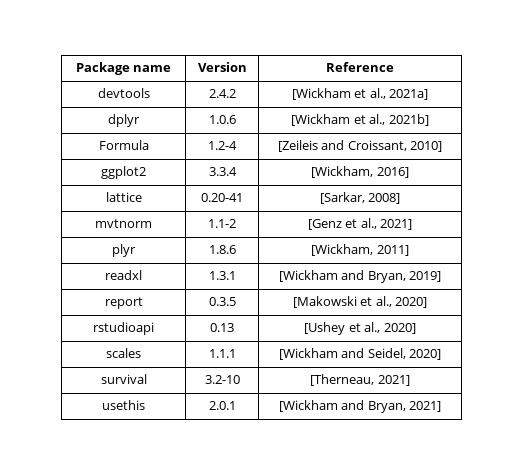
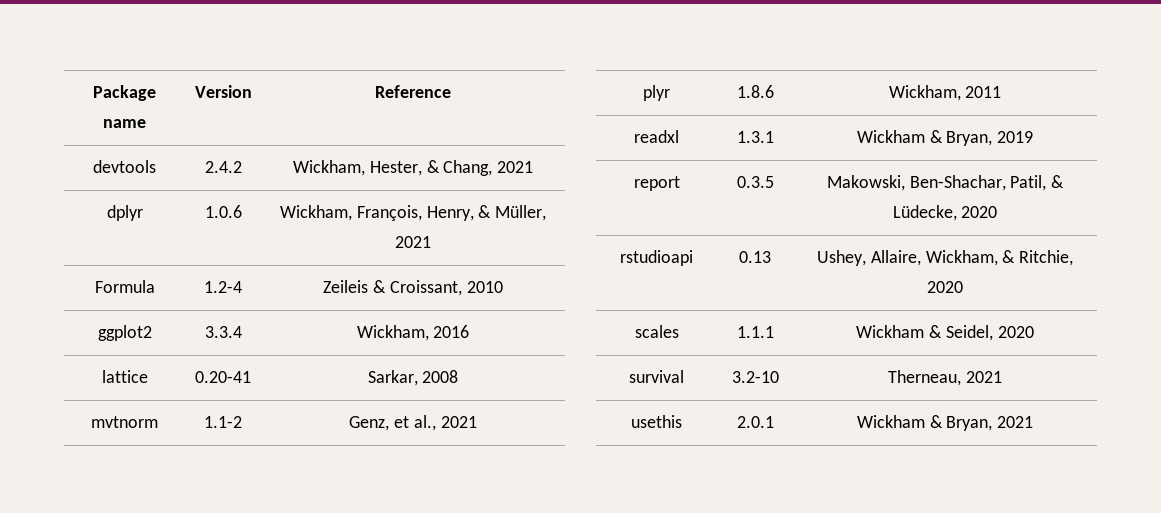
- devtools | 2.4.2 | [Wickham et al., 2021a]
- dplyr | 1.0.6 | [Wickham et al., 2021b]
- Formula | 1.2-4 | [Zeileis and Croissant, 2010]
+ devtools | 2.4.2 | Wickham, Hester, & Chang, 2021
+ dplyr | 1.0.6 | Wickham, François, Henry, & Müller, 2021
+ Formula | 1.2-4 | Zeileis & Croissant, 2010
- ggplot2 | 3.3.4 | [Wickham, 2016]
+ ggplot2 | 3.3.4 | Wickham, 2016
- lattice | 0.20-41 | [Sarkar, 2008]
+ lattice | 0.20-41 | Sarkar, 2008
- mvtnorm | 1.1-2 | [Genz et al., 2021]
+ mvtnorm | 1.1-2 | Genz, et al., 2021
- plyr | 1.8.6 | [Wickham, 2011]
+ plyr | 1.8.6 | Wickham, 2011
- readxl | 1.3.1 | [Wickham and Bryan, 2019]
- report | 0.3.5 | [Makowski et al., 2020]
- rstudioapi | 0.13 | [Ushey et al., 2020]
- scales | 1.1.1 | [Wickham and Seidel, 2020]
+ readxl | 1.3.1 | Wickham & Bryan, 2019
+ report | 0.3.5 | Makowski, Ben-Shachar, Patil, & Lüdecke, 2020
+ rstudioapi | 0.13 | Ushey, Allaire, Wickham, & Ritchie, 2020
+ scales | 1.1.1 | Wickham & Seidel, 2020
- survival | 3.2-10 | [Therneau, 2021]
+ survival | 3.2-10 | Therneau, 2021
- usethis | 2.0.1 | [Wickham and Bryan, 2021]
+ usethis | 2.0.1 | Wickham & Bryan, 2021

